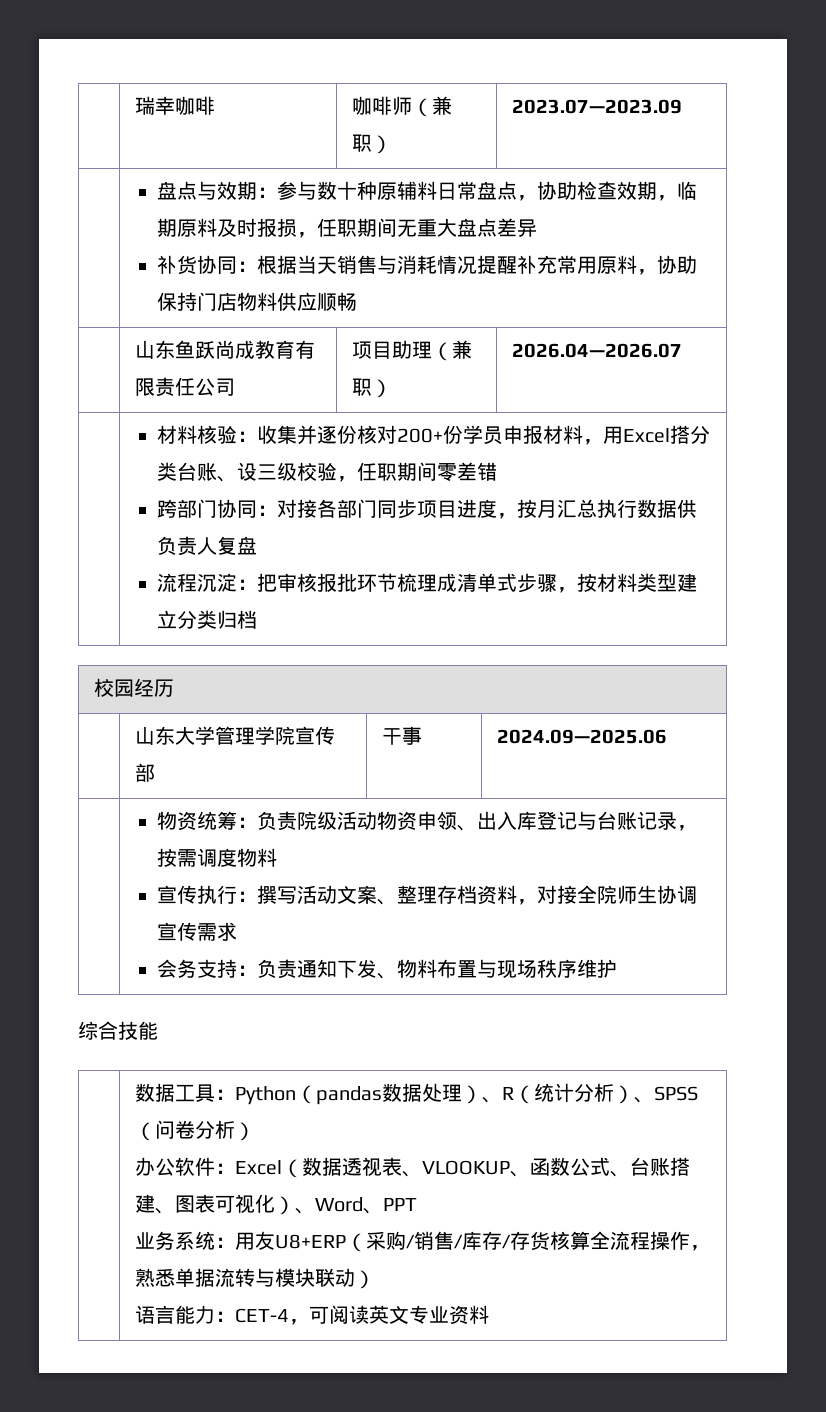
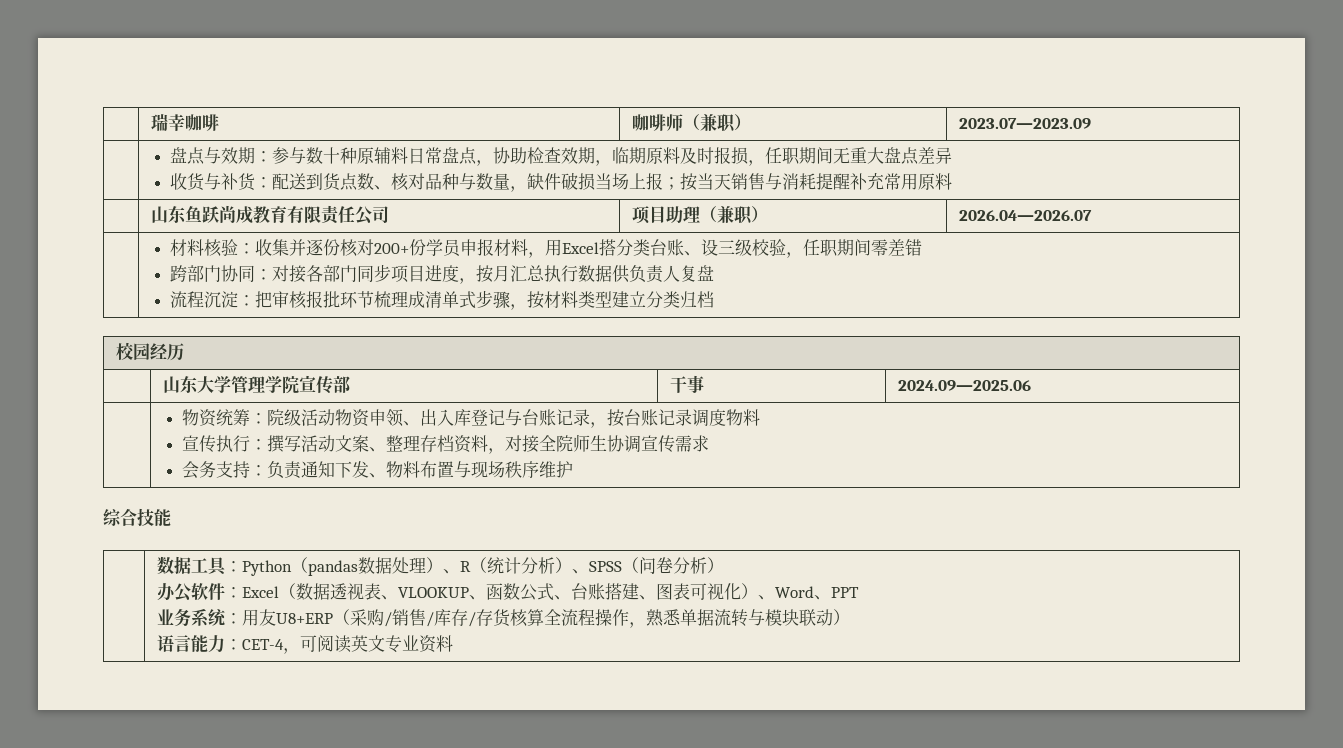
- 补货协同：根据当天销售与消耗情况提醒补充常用原料，协助保持门店物料供应顺畅
+ 收货与补货：配送到货点数、核对品种与数量，缺件破损当场上报；按当天销售与消耗提醒补充常用原料
- 物资统筹：负责院级活动物资申领、出入库登记与台账记录，按需调度物料
+ 物资统筹：院级活动物资申领、出入库登记与台账记录，按台账记录调度物料

